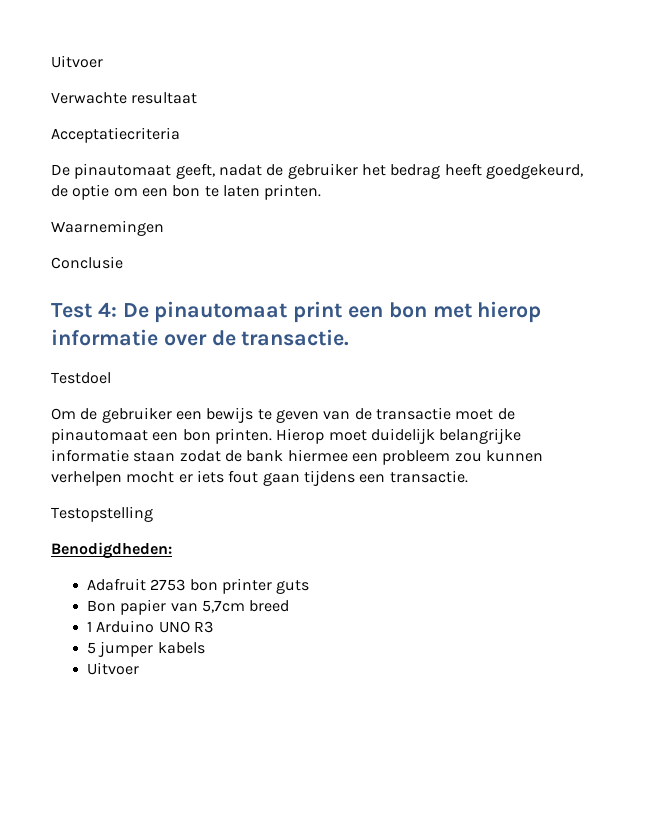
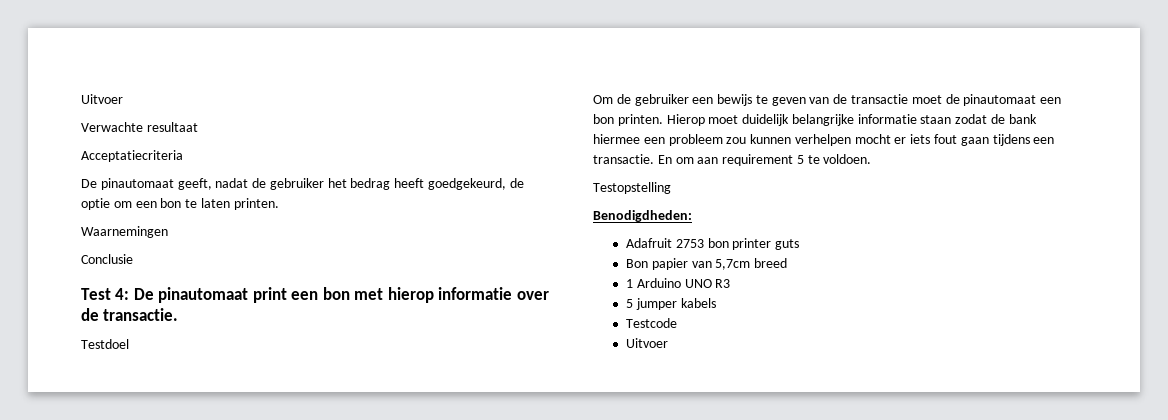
+ En om aan requirement 5 te voldoen.
+ Testcode

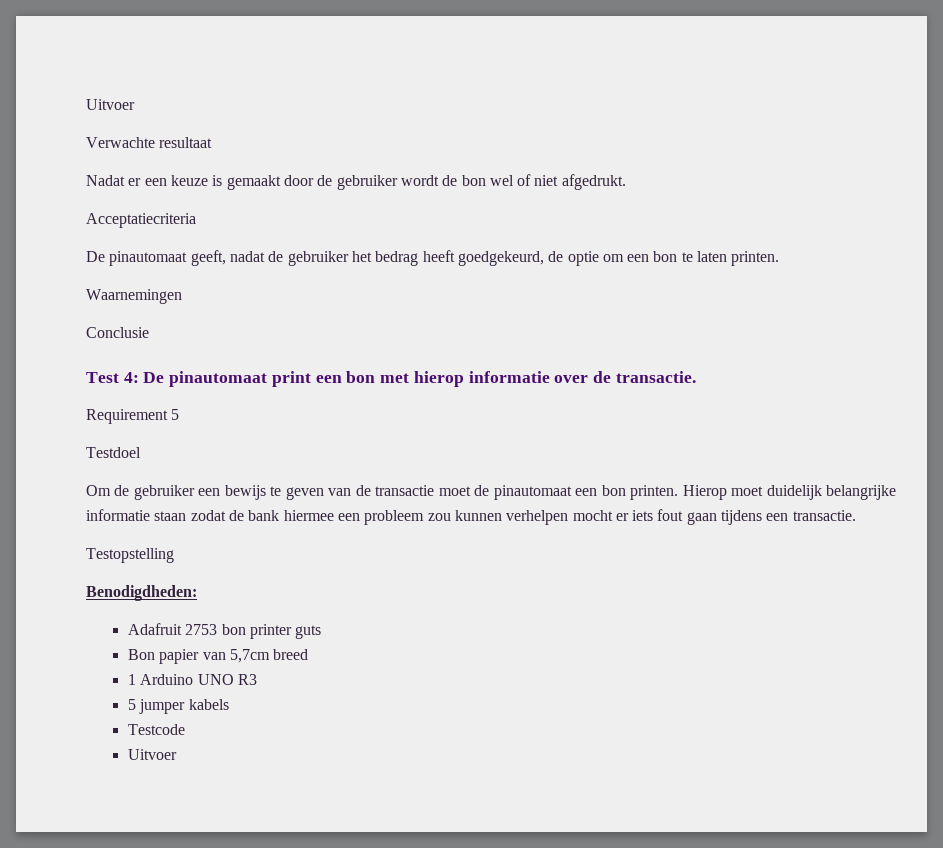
+ Nadat er een keuze is gemaakt door de gebruiker wordt de bon wel of niet afgedrukt.
+ Requirement 5
- En om aan requirement 5 te voldoen.

